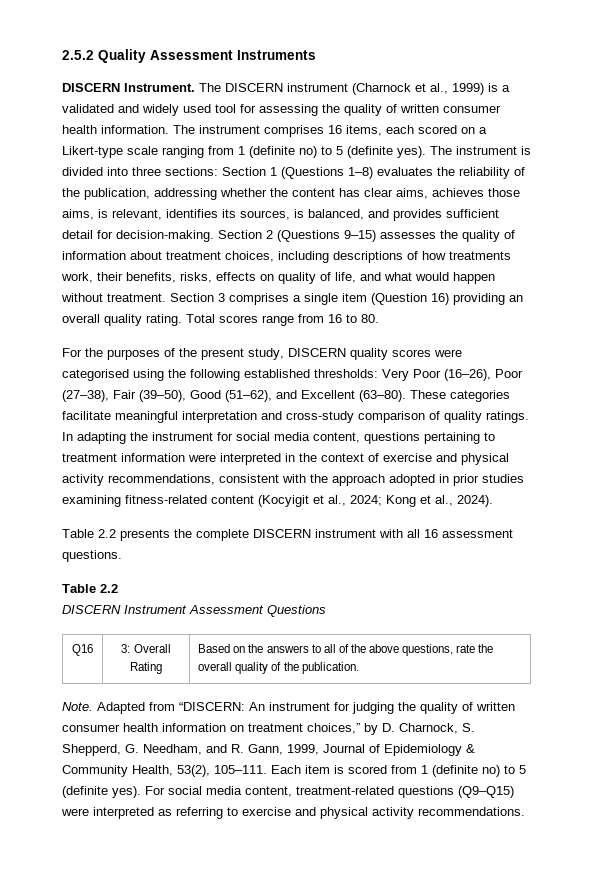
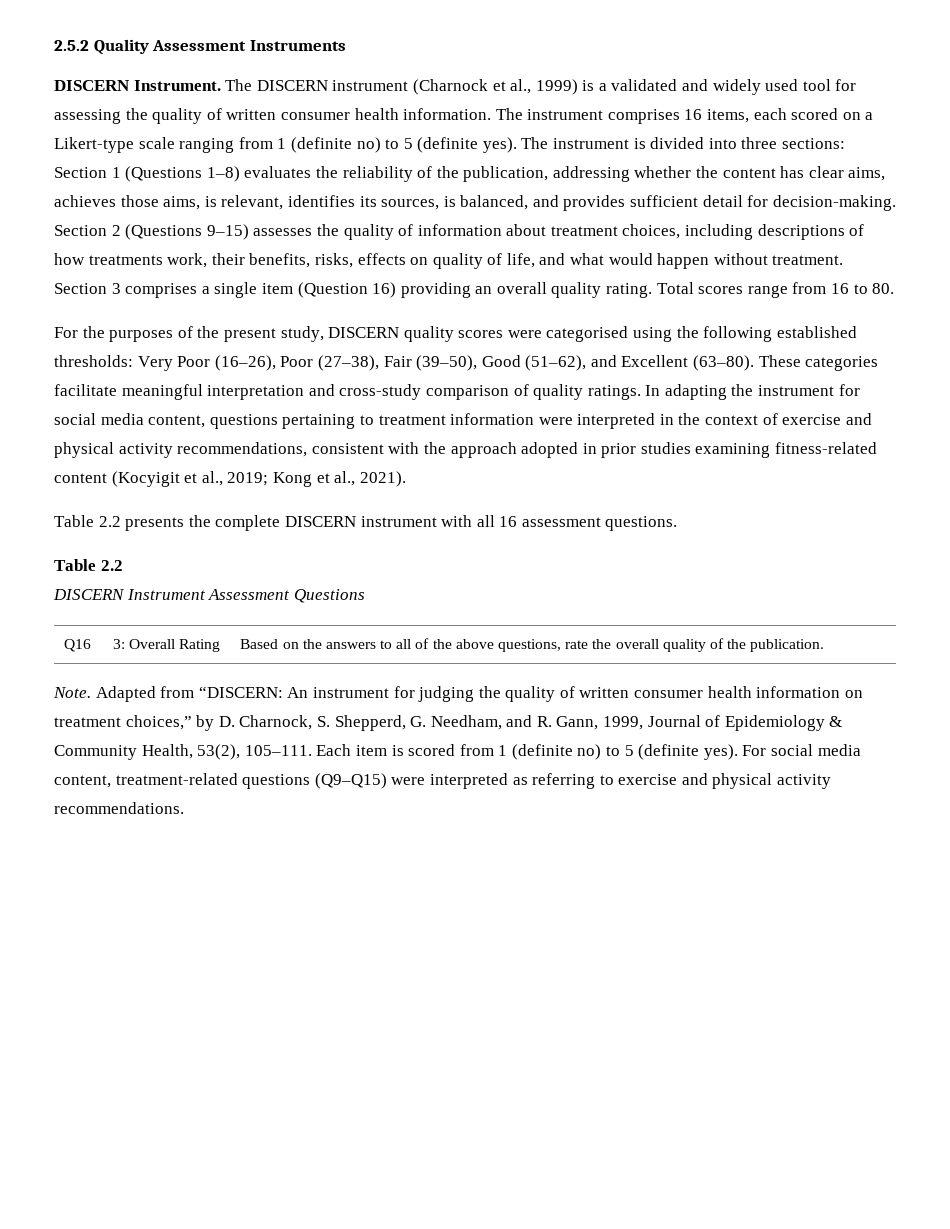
- In adapting the instrument for social media content, questions pertaining to treatment information were interpreted in the context of exercise and physical activity recommendations, consistent with the approach adopted in prior studies examining fitness-related content (Kocyigit et al., 2024; Kong et al., 2024).
+ In adapting the instrument for social media content, questions pertaining to treatment information were interpreted in the context of exercise and physical activity recommendations, consistent with the approach adopted in prior studies examining fitness-related content (Kocyigit et al., 2019; Kong et al., 2021).

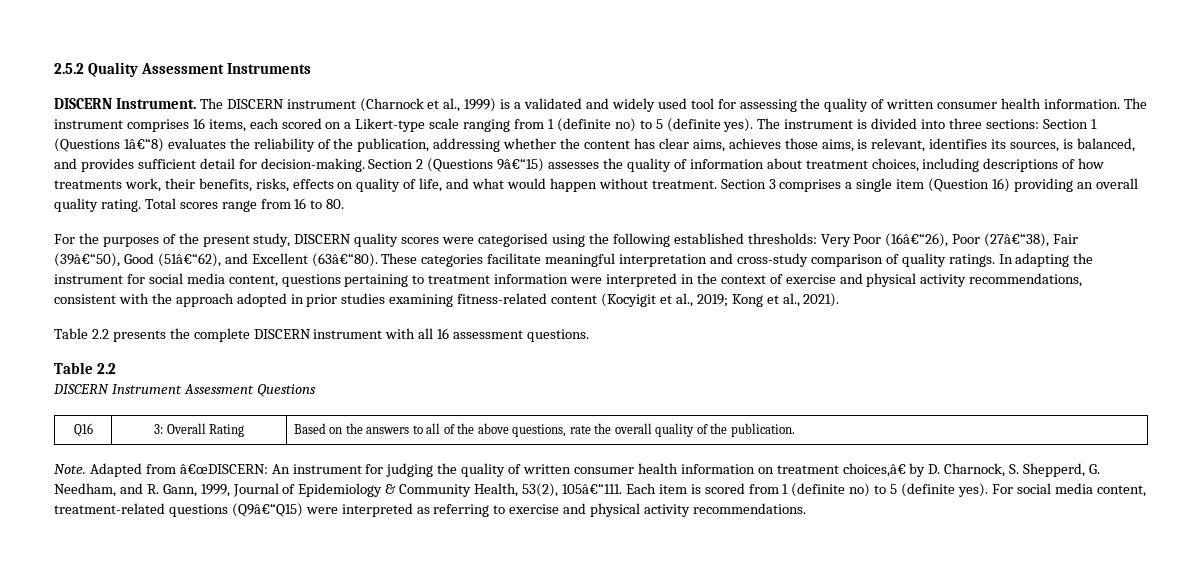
- The instrument is divided into three sections: Section 1 (Questions 1–8) evaluates the reliability of the publication, addressing whether the content has clear aims, achieves those aims, is relevant, identifies its sources, is balanced, and provides sufficient detail for decision-making.
+ The instrument is divided into three sections: Section 1 (Questions 1â€“8) evaluates the reliability of the publication, addressing whether the content has clear aims, achieves those aims, is relevant, identifies its sources, is balanced, and provides sufficient detail for decision-making.
- Section 2 (Questions 9–15) assesses the quality of information about treatment choices, including descriptions of how treatments work, their benefits, risks, effects on quality of life, and what would happen without treatment.
+ Section 2 (Questions 9â€“15) assesses the quality of information about treatment choices, including descriptions of how treatments work, their benefits, risks, effects on quality of life, and what would happen without treatment.
- For the purposes of the present study, DISCERN quality scores were categorised using the following established thresholds: Very Poor (16–26), Poor (27–38), Fair (39–50), Good (51–62), and Excellent (63–80).
+ For the purposes of the present study, DISCERN quality scores were categorised using the following established thresholds: Very Poor (16â€“26), Poor (27â€“38), Fair (39â€“50), Good (51â€“62), and Excellent (63â€“80).
- Adapted from “DISCERN: An instrument for judging the quality of written consumer health information on treatment choices,” by D. Charnock, S. Shepperd, G. Needham, and R. Gann, 1999, Journal of Epidemiology & Community Health, 53(2), 105–111.
+ Adapted from â€œDISCERN: An instrument for judging the quality of written consumer health information on treatment choices,â€ by D. Charnock, S. Shepperd, G. Needham, and R. Gann, 1999, Journal of Epidemiology & Community Health, 53(2), 105â€“111.
- For social media content, treatment-related questions (Q9–Q15) were interpreted as referring to exercise and physical activity recommendations.
+ For social media content, treatment-related questions (Q9â€“Q15) were interpreted as referring to exercise and physical activity recommendations.

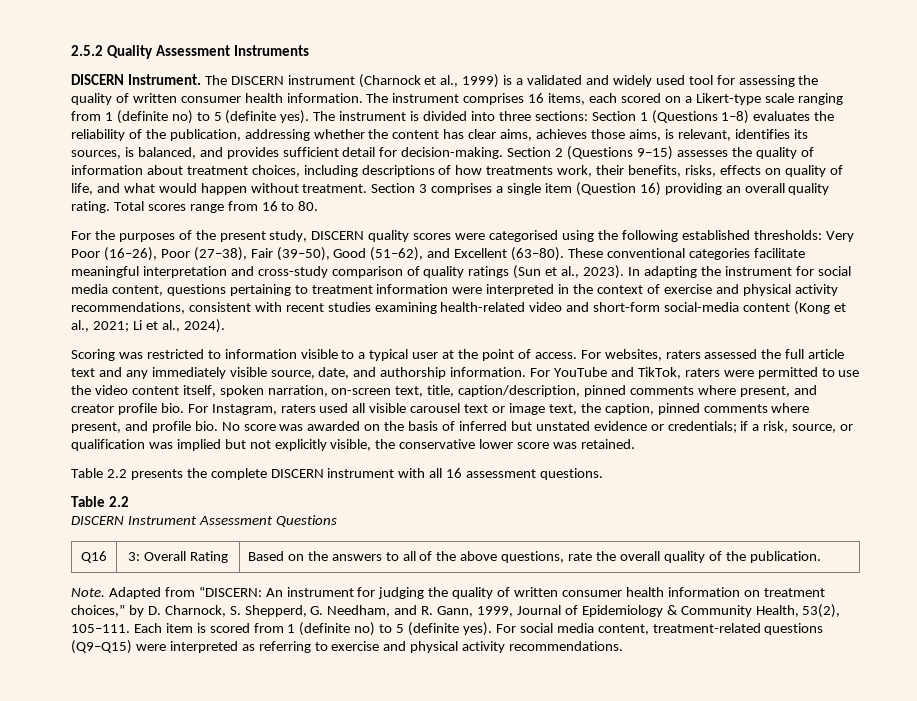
- The instrument is divided into three sections: Section 1 (Questions 1â€“8) evaluates the reliability of the publication, addressing whether the content has clear aims, achieves those aims, is relevant, identifies its sources, is balanced, and provides sufficient detail for decision-making.
+ The instrument is divided into three sections: Section 1 (Questions 1–8) evaluates the reliability of the publication, addressing whether the content has clear aims, achieves those aims, is relevant, identifies its sources, is balanced, and provides sufficient detail for decision-making.
- Section 2 (Questions 9â€“15) assesses the quality of information about treatment choices, including descriptions of how treatments work, their benefits, risks, effects on quality of life, and what would happen without treatment.
+ Section 2 (Questions 9–15) assesses the quality of information about treatment choices, including descriptions of how treatments work, their benefits, risks, effects on quality of life, and what would happen without treatment.
- For the purposes of the present study, DISCERN quality scores were categorised using the following established thresholds: Very Poor (16â€“26), Poor (27â€“38), Fair (39â€“50), Good (51â€“62), and Excellent (63â€“80). These categories facilitate meaningful interpretation and cross-study comparison of quality ratings.
+ For the purposes of the present study, DISCERN quality scores were categorised using the following established thresholds: Very Poor (16–26), Poor (27–38), Fair (39–50), Good (51–62), and Excellent (63–80). These conventional categories facilitate meaningful interpretation and cross-study comparison of quality ratings (Sun et al., 2023).
- In adapting the instrument for social media content, questions pertaining to treatment information were interpreted in the context of exercise and physical activity recommendations, consistent with the approach adopted in prior studies examining fitness-related content (Kocyigit et al., 2019; Kong et al., 2021).
+ In adapting the instrument for social media content, questions pertaining to treatment information were interpreted in the context of exercise and physical activity recommendations, consistent with recent studies examining health-related video and short-form social-media content (Kong et al., 2021; Li et al., 2024).
+ Scoring was restricted to information visible to a typical user at the point of access. For websites, raters assessed the full article text and any immediately visible source, date, and authorship information. For YouTube and TikTok, raters were permitted to use the video content itself, spoken narration, on-screen text, title, caption/description, pinned comments where present, and creator profile bio. For Instagram, raters used all visible carousel text or image text, the caption, pinned comments where present, and profile bio. No score was awarded on the basis of inferred but unstated evidence or credentials; if a risk, source, or qualification was implied but not explicitly visible, the conservative lower score was retained.
- Adapted from â€œDISCERN: An instrument for judging the quality of written consumer health information on treatment choices,â€ by D. Charnock, S. Shepperd, G. Needham, and R. Gann, 1999, Journal of Epidemiology & Community Health, 53(2), 105â€“111.
+ Adapted from “DISCERN: An instrument for judging the quality of written consumer health information on treatment choices,” by D. Charnock, S. Shepperd, G. Needham, and R. Gann, 1999, Journal of Epidemiology & Community Health, 53(2), 105–111.
- For social media content, treatment-related questions (Q9â€“Q15) were interpreted as referring to exercise and physical activity recommendations.
+ For social media content, treatment-related questions (Q9–Q15) were interpreted as referring to exercise and physical activity recommendations.

